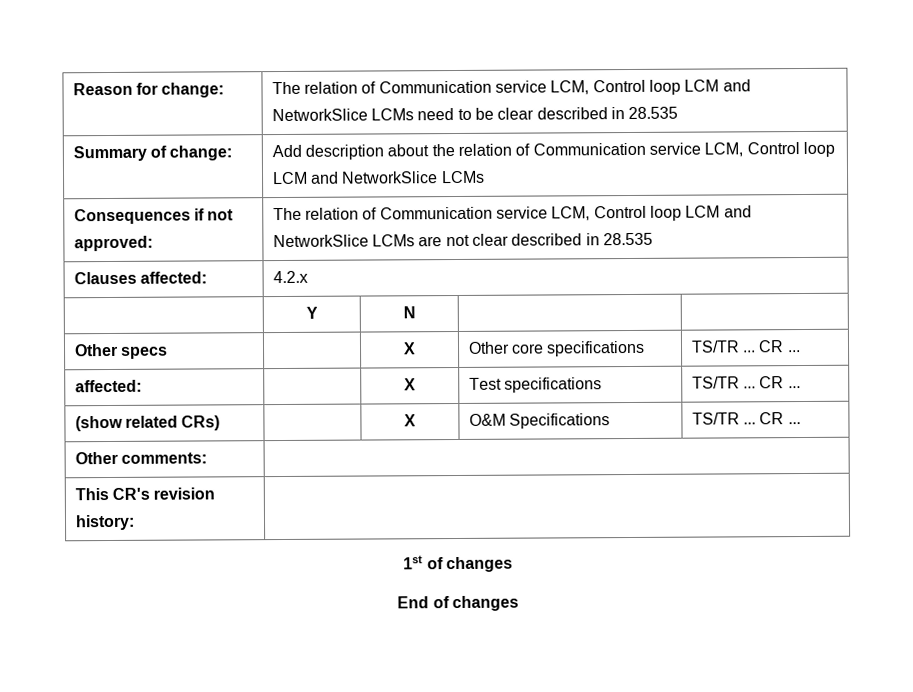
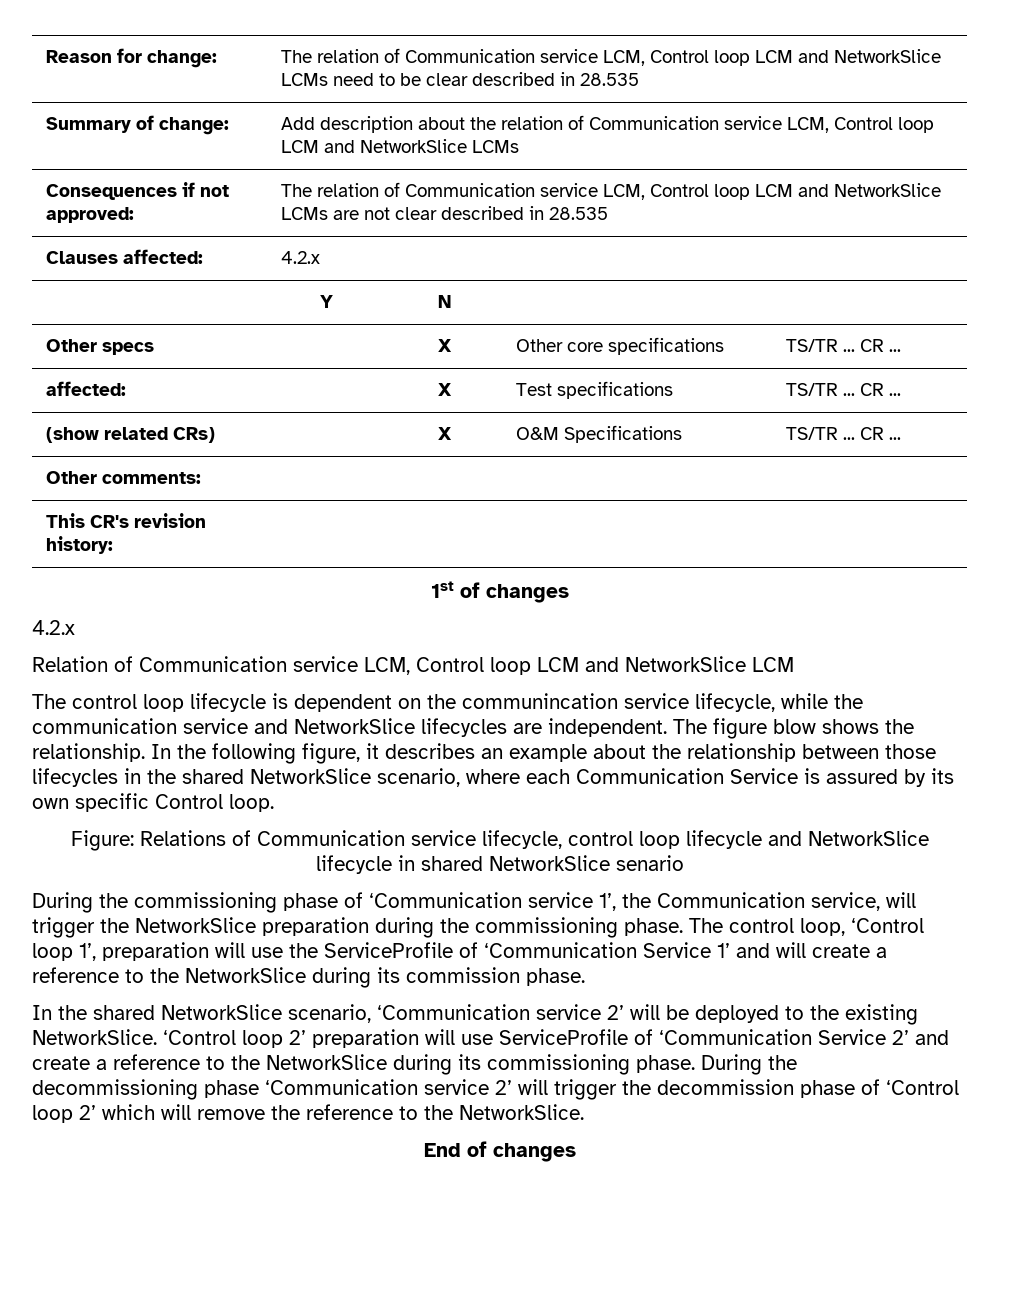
  1st of changes
+ 4.2.x
+ Relation of Communication service LCM, Control loop LCM and NetworkSlice LCM
+ The control loop lifecycle is dependent on the communincation service lifecycle, while the communication service and NetworkSlice lifecycles are independent. The figure blow shows the relationship. In the following figure, it describes an example about the relationship between those lifecycles in the shared NetworkSlice scenario, where each Communication Service is assured by its own specific Control loop.
+ Figure: Relations of Communication service lifecycle, control loop lifecycle and NetworkSlice lifecycle in shared NetworkSlice senario
+ During the commissioning phase of ‘Communication service 1’, the Communication service, will trigger the NetworkSlice preparation during the commissioning phase. The control loop, ‘Control loop 1’, preparation will use the ServiceProfile of ‘Communication Service 1’ and will create a reference to the NetworkSlice during its commission phase.
+ In the shared NetworkSlice scenario, ‘Communication service 2’ will be deployed to the existing NetworkSlice. ‘Control loop 2’ preparation will use ServiceProfile of ‘Communication Service 2’ and create a reference to the NetworkSlice during its commissioning phase. During the decommissioning phase ‘Communication service 2’ will trigger the decommission phase of ‘Control loop 2’ which will remove the reference to the NetworkSlice.

